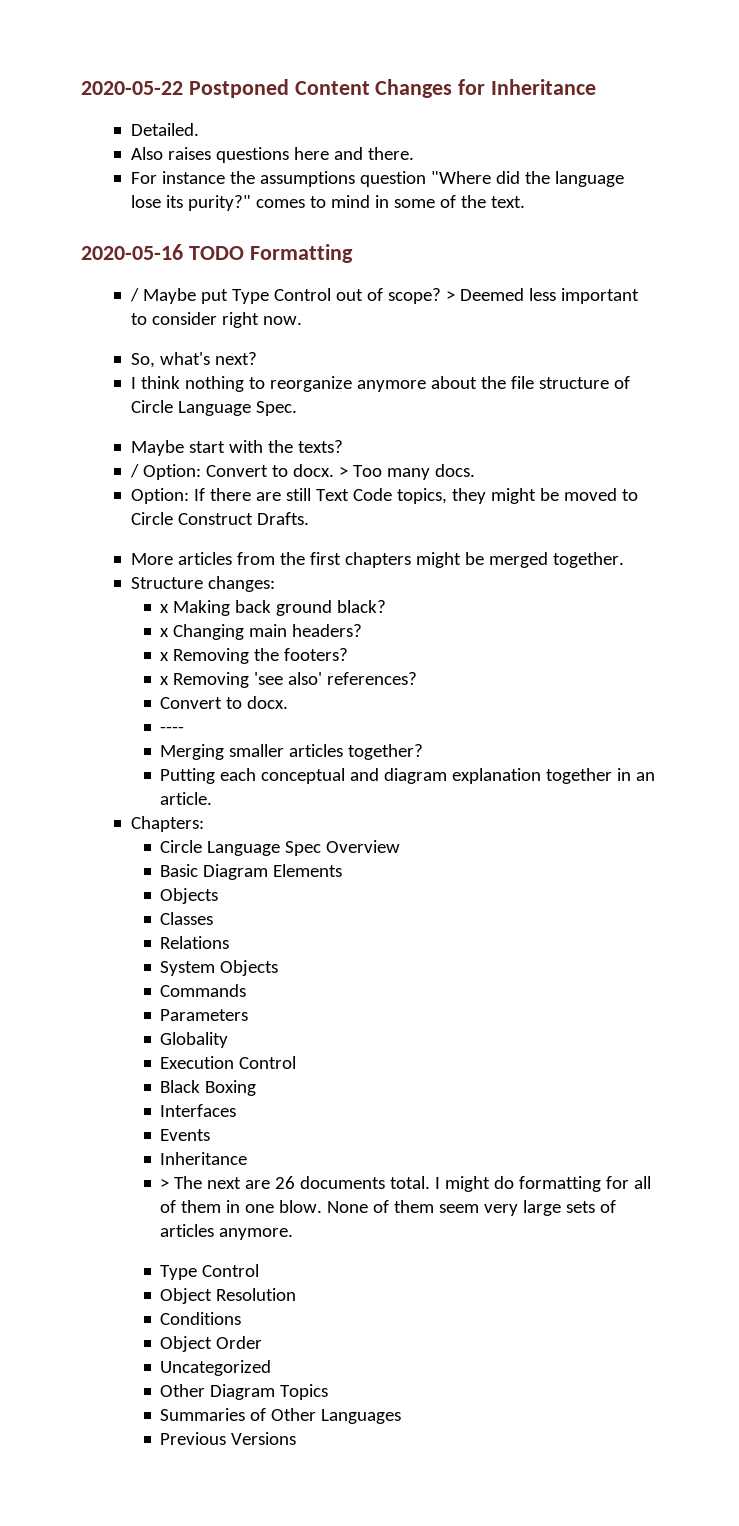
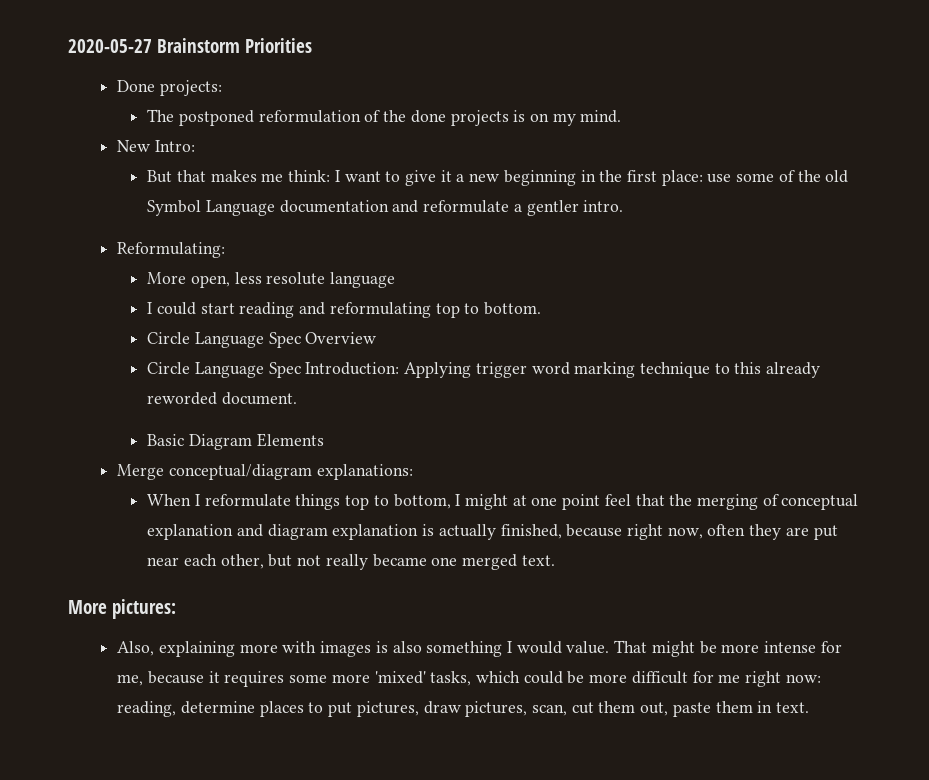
- 2020-05-22 Postponed Content Changes for Inheritance
- Detailed.
- Also raises questions here and there.
- For instance the assumptions question "Where did the language lose its purity?" comes to mind in some of the text.
- 2020-05-16 TODO Formatting
- / Maybe put Type Control out of scope? > Deemed less important to consider right now.
- So, what's next?
- I think nothing to reorganize anymore about the file structure of Circle Language Spec.
- Maybe start with the texts?
- / Option: Convert to docx. > Too many docs.
- Option: If there are still Text Code topics, they might be moved to Circle Construct Drafts.
- More articles from the first chapters might be merged together.
- Structure changes:
- x Making back ground black?
- x Changing main headers?
- x Removing the footers?
- x Removing 'see also' references?
- Convert to docx.
- ----
- Merging smaller articles together?
- Putting each conceptual and diagram explanation together in an article.
- Chapters:
+ 2020-05-27 Brainstorm Priorities
+ Done projects:
+ The postponed reformulation of the done projects is on my mind.
+ New Intro:
+ But that makes me think: I want to give it a new beginning in the first place: use some of the old Symbol Language documentation and reformulate a gentler intro.
+ Reformulating:
+ More open, less resolute language
+ I could start reading and reformulating top to bottom.
  Circle Language Spec Overview
+ Circle Language Spec Introduction: Applying trigger word marking technique to this already reworded document.
  Basic Diagram Elements
- Objects
- Classes
- Relations
- System Objects
- Commands
- Parameters
- Globality
- Execution Control
- Black Boxing
- Interfaces
- Events
- Inheritance
- > The next are 26 documents total. I might do formatting for all of them in one blow. None of them seem very large sets of articles anymore.
- Type Control
- Object Resolution
- Conditions
- Object Order
- Uncategorized
- Other Diagram Topics
- Summaries of Other Languages
- Previous Versions
+ Merge conceptual/diagram explanations:
+ When I reformulate things top to bottom, I might at one point feel that the merging of conceptual explanation and diagram explanation is actually finished, because right now, often they are put near each other, but not really became one merged text.
+ More pictures:
+ Also, explaining more with images is also something I would value. That might be more intense for me, because it requires some more 'mixed' tasks, which could be more difficult for me right now: reading, determine places to put pictures, draw pictures, scan, cut them out, paste them in text.

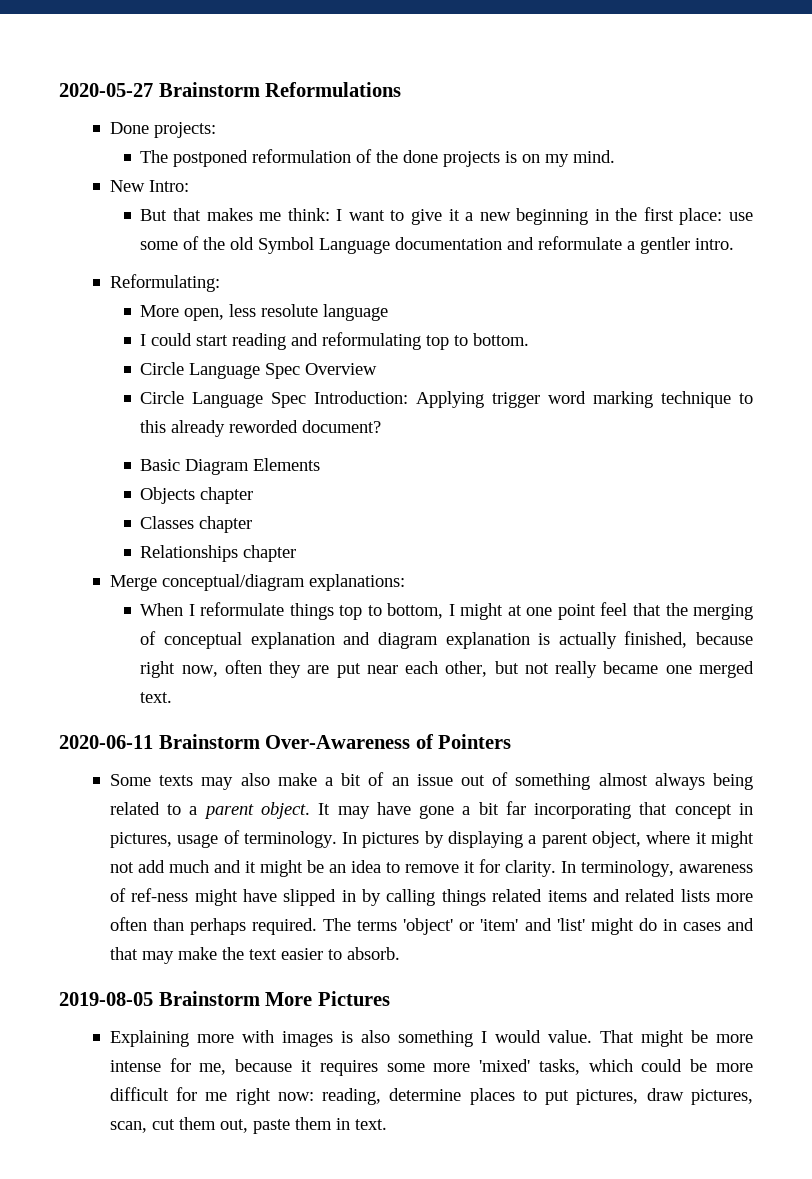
- 2020-05-27 Brainstorm Priorities
+ 2020-05-27 Brainstorm Reformulations
- Circle Language Spec Introduction: Applying trigger word marking technique to this already reworded document.
+ Circle Language Spec Introduction: Applying trigger word marking technique to this already reworded document?
+ Objects chapter
+ Classes chapter
+ Relationships chapter
- More pictures:
- Also, explaining more with images is also something I would value.
+ 2020-06-11 Brainstorm Over-Awareness of Pointers
+ Some texts may also make a bit of an issue out of something almost always being related to a parent object. It may have gone a bit far incorporating that concept in pictures, usage of terminology. In pictures by displaying a parent object, where it might not add much and it might be an idea to remove it for clarity. In terminology, awareness of ref-ness might have slipped in by calling things related items and related lists more often than perhaps required. The terms 'object' or 'item' and 'list' might do in cases and that may make the text easier to absorb.
+ 2019-08-05 Brainstorm More Pictures
+ Explaining more with images is also something I would value.

